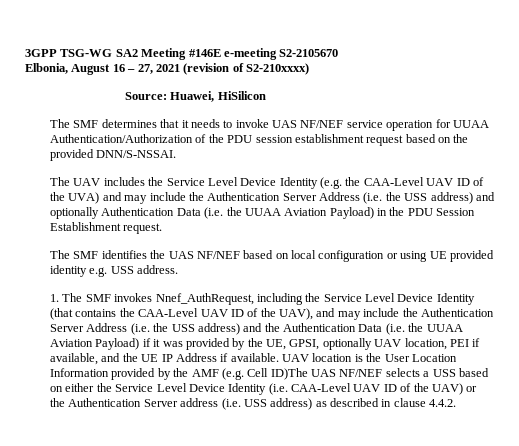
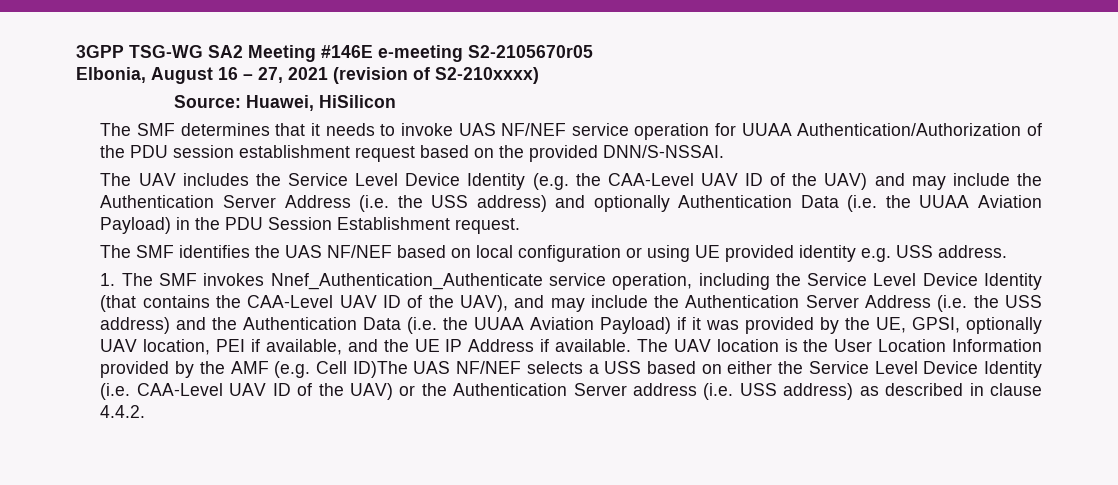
- 3GPP TSG-WG SA2 Meeting #146E e-meeting S2-2105670
+ 3GPP TSG-WG SA2 Meeting #146E e-meeting S2-2105670r05
- The UAV includes the Service Level Device Identity (e.g. the CAA-Level UAV ID of the UVA) and may include the Authentication Server Address (i.e. the USS address) and optionally Authentication Data (i.e. the UUAA Aviation Payload) in the PDU Session Establishment request.
+ The UAV includes the Service Level Device Identity (e.g. the CAA-Level UAV ID of the UAV) and may include the Authentication Server Address (i.e. the USS address) and optionally Authentication Data (i.e. the UUAA Aviation Payload) in the PDU Session Establishment request.
- 1. The SMF invokes Nnef_AuthRequest, including the Service Level Device Identity (that contains the CAA-Level UAV ID of the UAV), and may include the Authentication Server Address (i.e. the USS address) and the Authentication Data (i.e. the UUAA Aviation Payload) if it was provided by the UE, GPSI, optionally UAV location, PEI if available, and the UE IP Address if available.
+ 1. The SMF invokes Nnef_Authentication_Authenticate service operation, including the Service Level Device Identity (that contains the CAA-Level UAV ID of the UAV), and may include the Authentication Server Address (i.e. the USS address) and the Authentication Data (i.e. the UUAA Aviation Payload) if it was provided by the UE, GPSI, optionally UAV location, PEI if available, and the UE IP Address if available.
- UAV location is the User Location Information provided by the AMF (e.g. Cell ID)The UAS NF/NEF selects a USS based on either the Service Level Device Identity (i.e. CAA-Level UAV ID of the UAV) or the Authentication Server address (i.e. USS address) as described in clause 4.4.2.
+ The UAV location is the User Location Information provided by the AMF (e.g. Cell ID)The UAS NF/NEF selects a USS based on either the Service Level Device Identity (i.e. CAA-Level UAV ID of the UAV) or the Authentication Server address (i.e. USS address) as described in clause 4.4.2.

